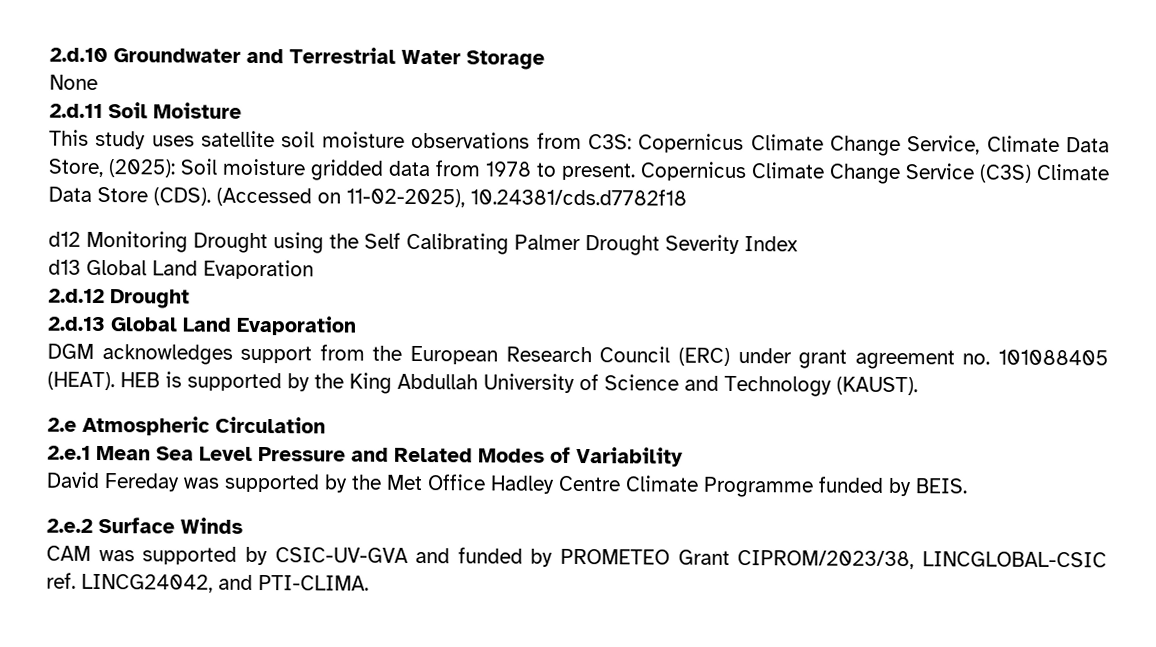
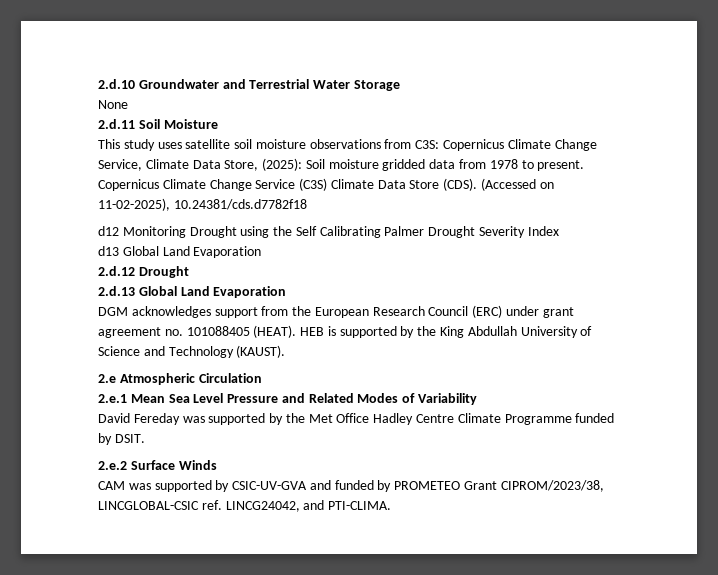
- David Fereday was supported by the Met Office Hadley Centre Climate Programme funded by BEIS.
+ David Fereday was supported by the Met Office Hadley Centre Climate Programme funded by DSIT.

